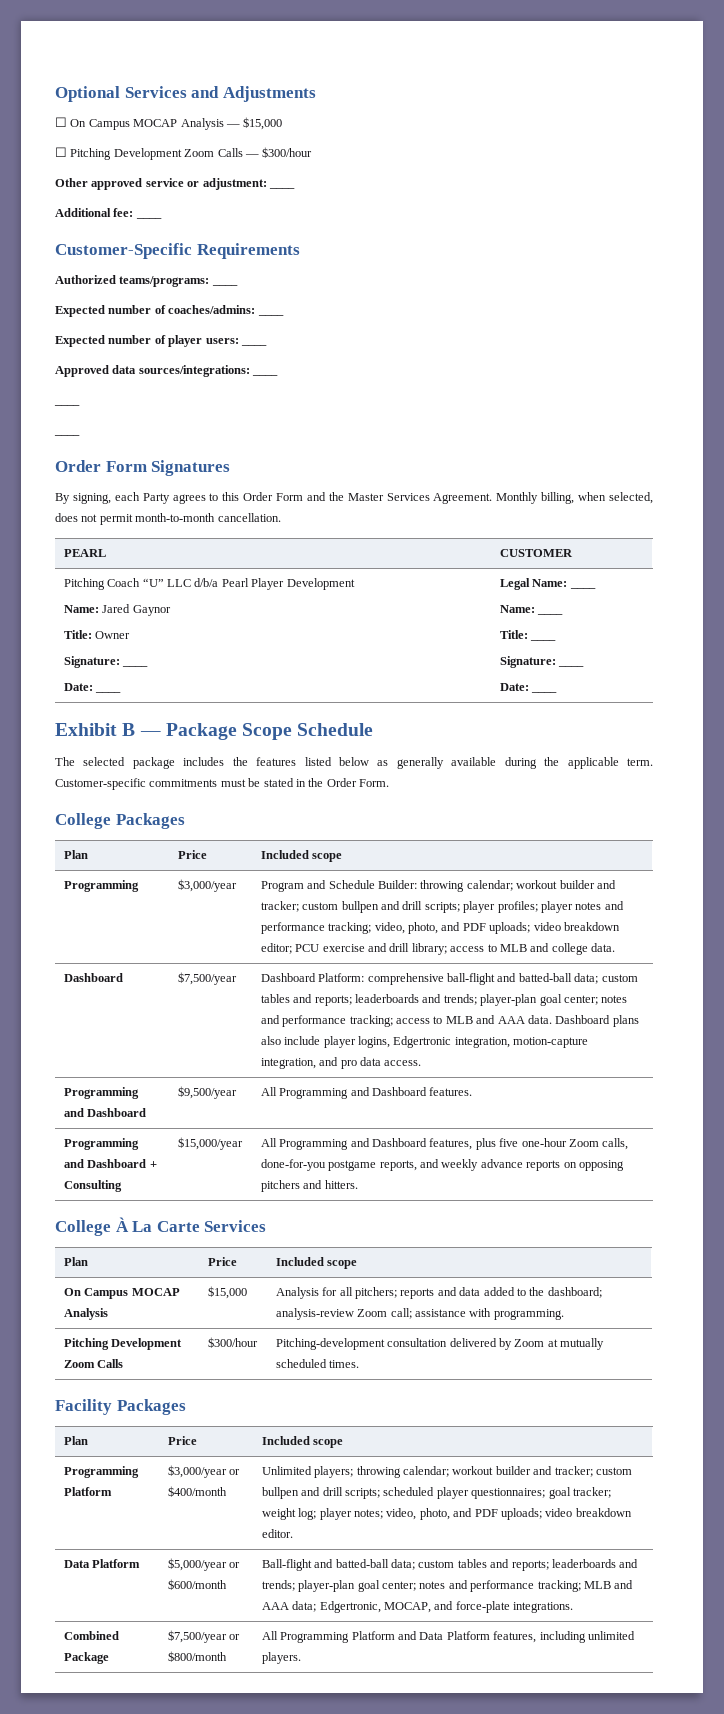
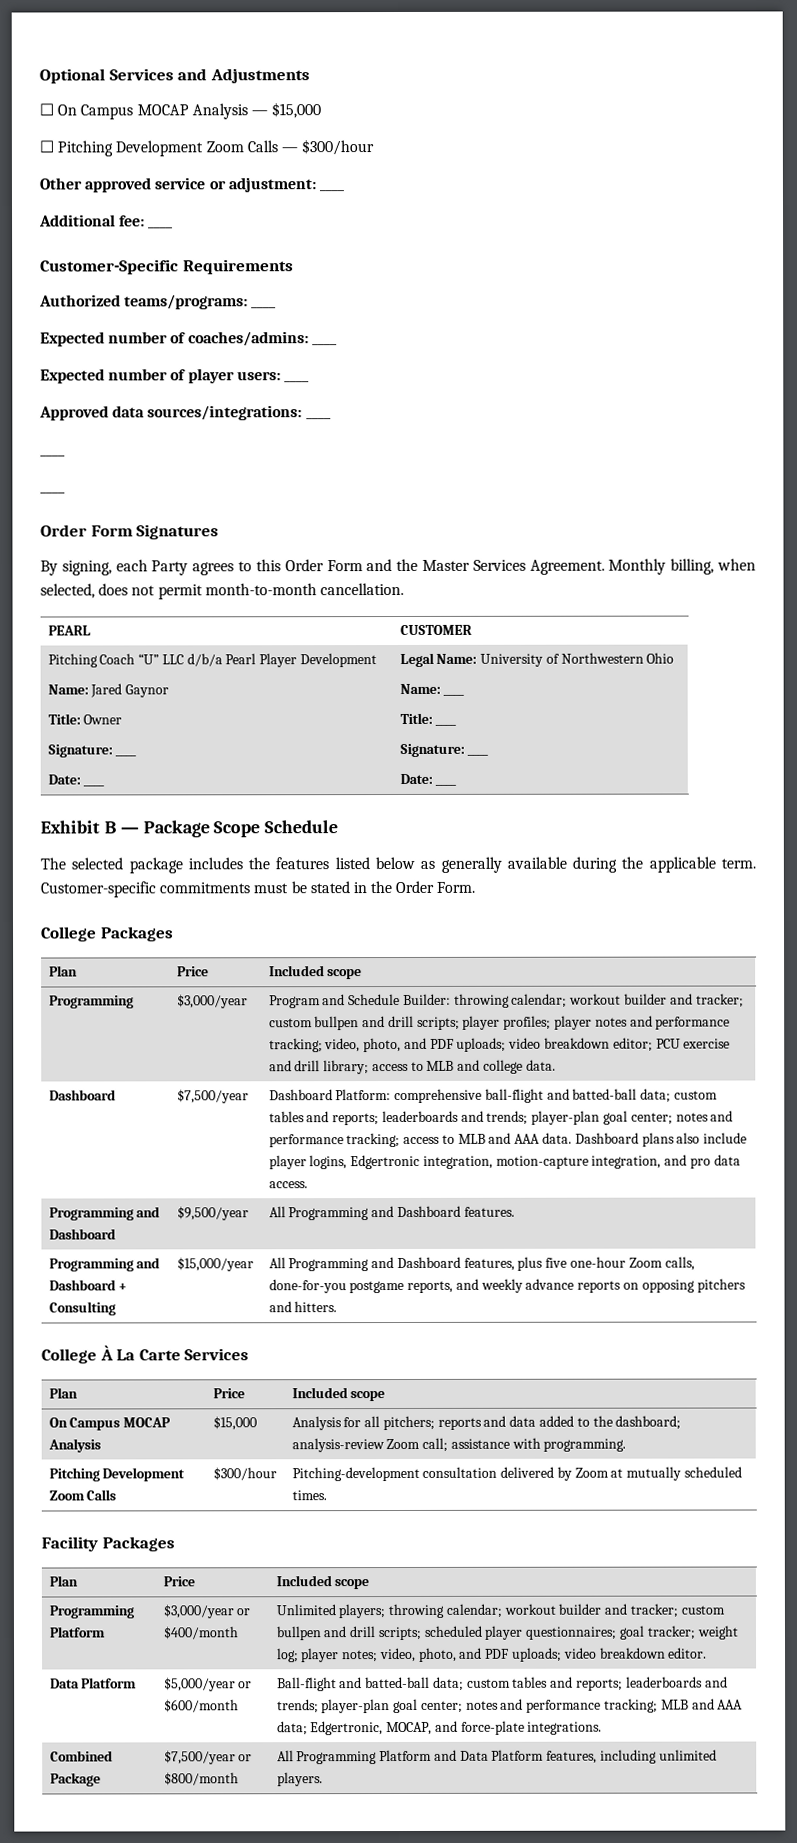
  Pitching Coach “U” LLC d/b/a Pearl Player Development
  Name: Jared Gaynor
  Title: Owner
  Signature: ____
- Date: ____ | Legal Name: ____
+ Date: ____ | Legal Name: University of Northwestern Ohio

